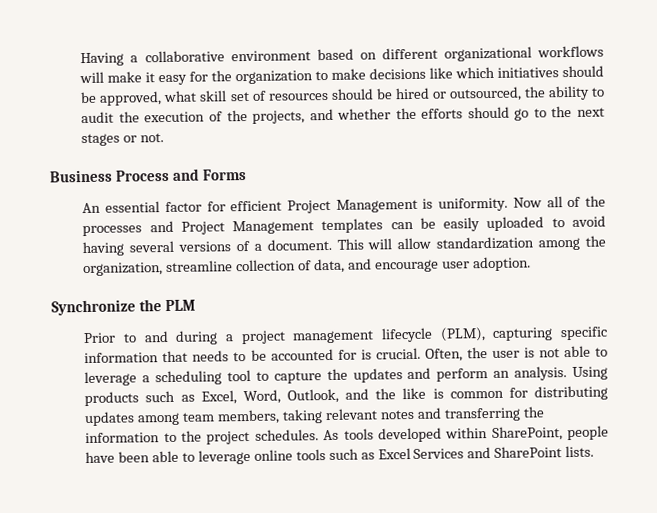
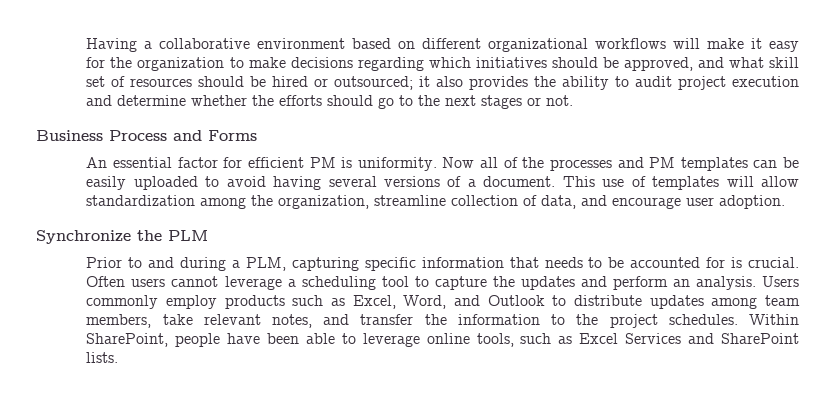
- Having a collaborative environment based on different organizational workflows will make it easy for the organization to make decisions like which initiatives should be approved, what skill set of resources should be hired or outsourced, the ability to audit the execution of the projects, and whether the efforts should go to the next stages or not.
+ Having a collaborative environment based on different organizational workflows will make it easy for the organization to make decisions regarding which initiatives should be approved, and what skill set of resources should be hired or outsourced; it also provides the ability to audit project execution and determine whether the efforts should go to the next stages or not.
- An essential factor for efficient Project Management is uniformity.
+ An essential factor for efficient PM is uniformity.
- Now all of the processes and Project Management templates can be easily uploaded to avoid having several versions of a document.
+ Now all of the processes and PM templates can be easily uploaded to avoid having several versions of a document.
- This will allow standardization among the organization, streamline collection of data, and encourage user adoption.
+ This use of templates will allow standardization among the organization, streamline collection of data, and encourage user adoption.
- Prior to and during a project management lifecycle (PLM), capturing specific information that needs to be accounted for is crucial.
+ Prior to and during a PLM, capturing specific information that needs to be accounted for is crucial.
- Often, the user is not able to leverage a scheduling tool to capture the updates and perform an analysis.
+ Often users cannot leverage a scheduling tool to capture the updates and perform an analysis.
- Using products such as Excel, Word, Outlook, and the like is common for distributing updates among team members, taking relevant notes and transferring the information to the project schedules.
+ Users commonly employ products such as Excel, Word, and Outlook to distribute updates among team members, take relevant notes, and transfer the information to the project schedules.
- As tools developed within SharePoint, people have been able to leverage online tools such as Excel Services and SharePoint lists.
+ Within SharePoint, people have been able to leverage online tools, such as Excel Services and SharePoint lists.

